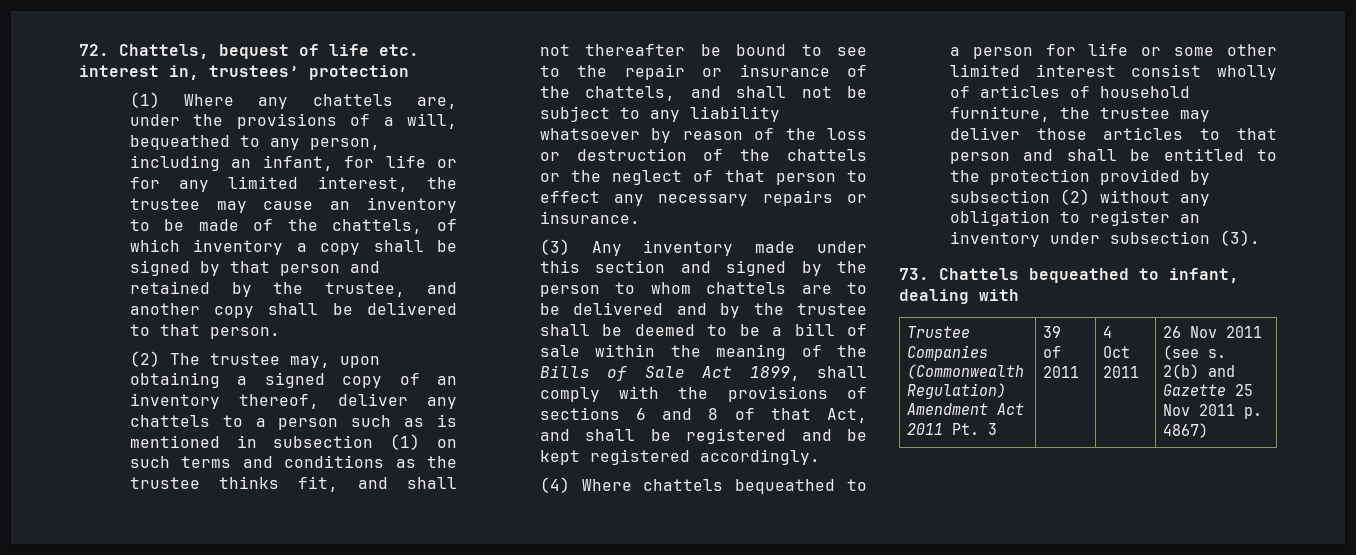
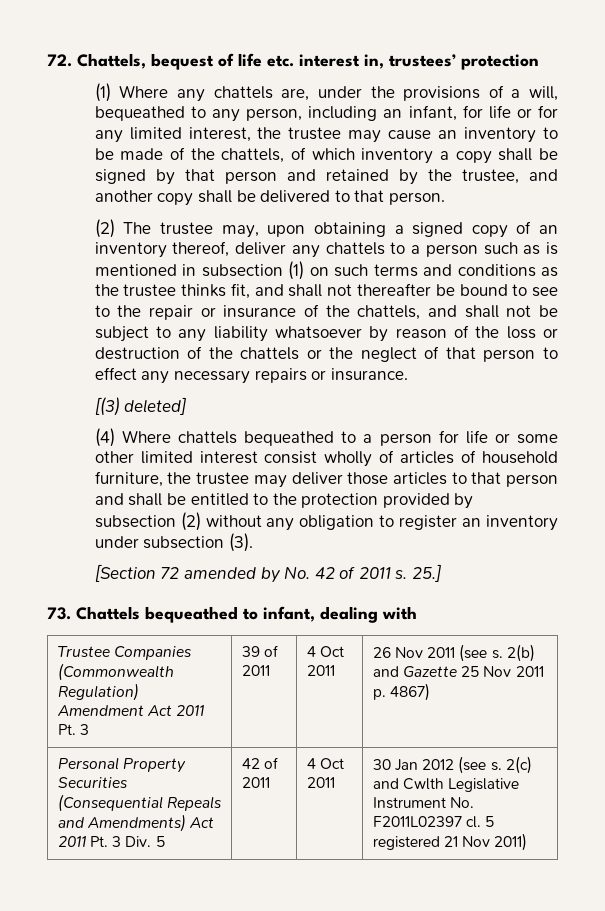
- (3) Any inventory made under this section and signed by the person to whom chattels are to be delivered and by the trustee shall be deemed to be a bill of sale within the meaning of the Bills of Sale Act 1899, shall comply with the provisions of sections 6 and 8 of that Act, and shall be registered and be kept registered accordingly.
+ [(3) deleted]
+ [Section 72 amended by No. 42 of 2011 s. 25.]
+ Personal Property Securities (Consequential Repeals and Amendments) Act 2011 Pt. 3 Div. 5 | 42 of 2011 | 4 Oct 2011 | 30 Jan 2012 (see s. 2(c) and Cwlth Legislative Instrument No. F2011L02397 cl. 5 registered 21 Nov 2011)

